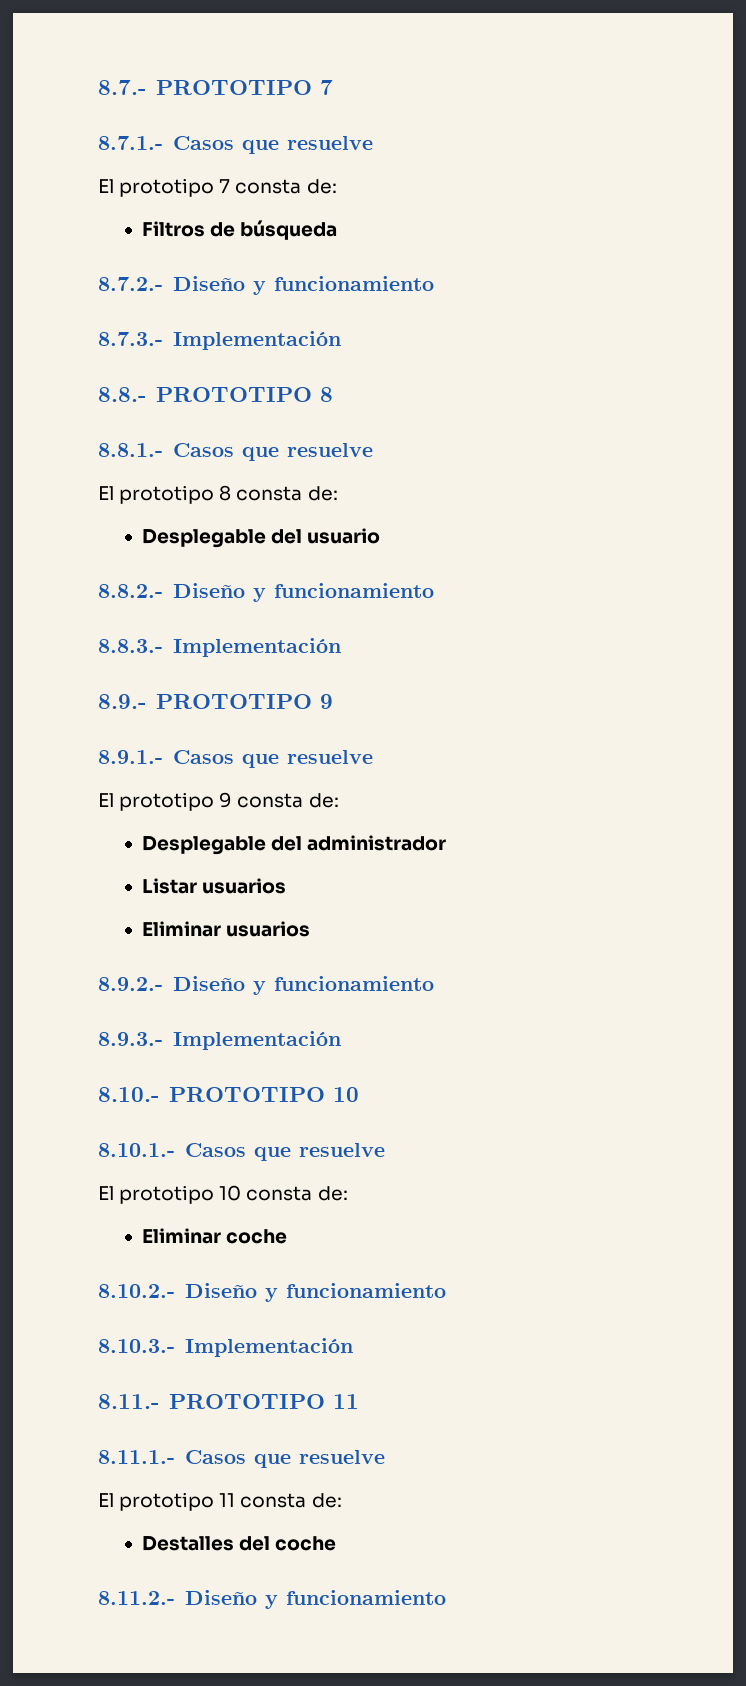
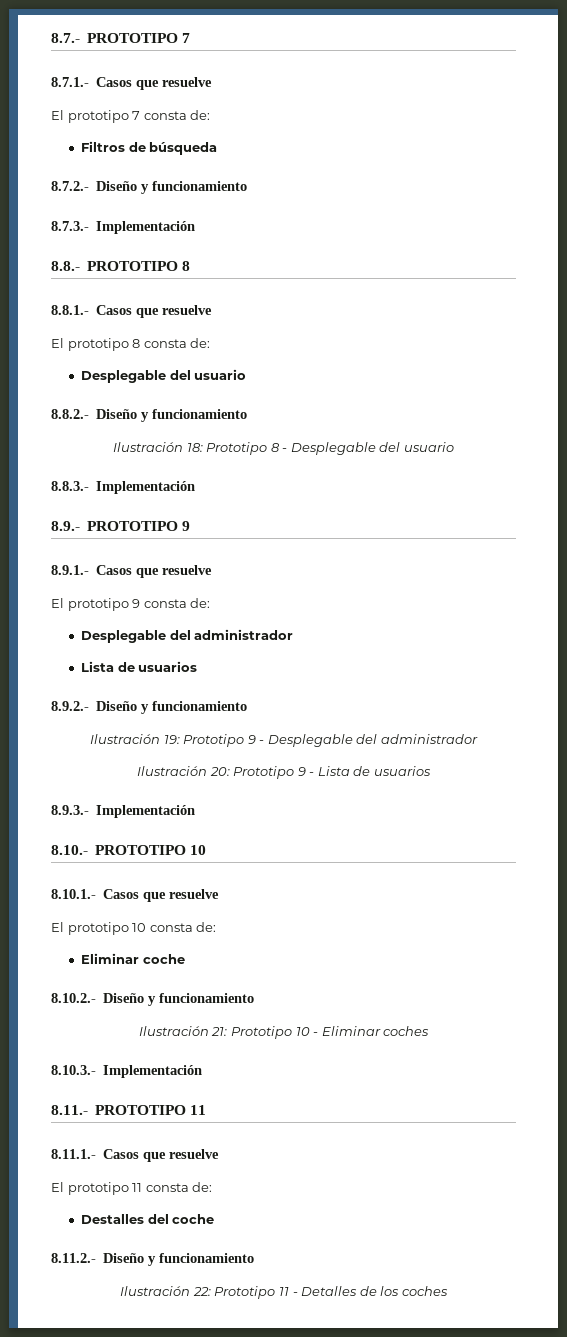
+ Ilustración 18: Prototipo 8 - Desplegable del usuario
  El prototipo 9 consta de:
  Desplegable del administrador
- Listar usuarios
- Eliminar usuarios
+ Lista de usuarios
+ Ilustración 19: Prototipo 9 - Desplegable del administrador
+ Ilustración 20: Prototipo 9 - Lista de usuarios
+ Ilustración 21: Prototipo 10 - Eliminar coches
+ Ilustración 22: Prototipo 11 - Detalles de los coches

